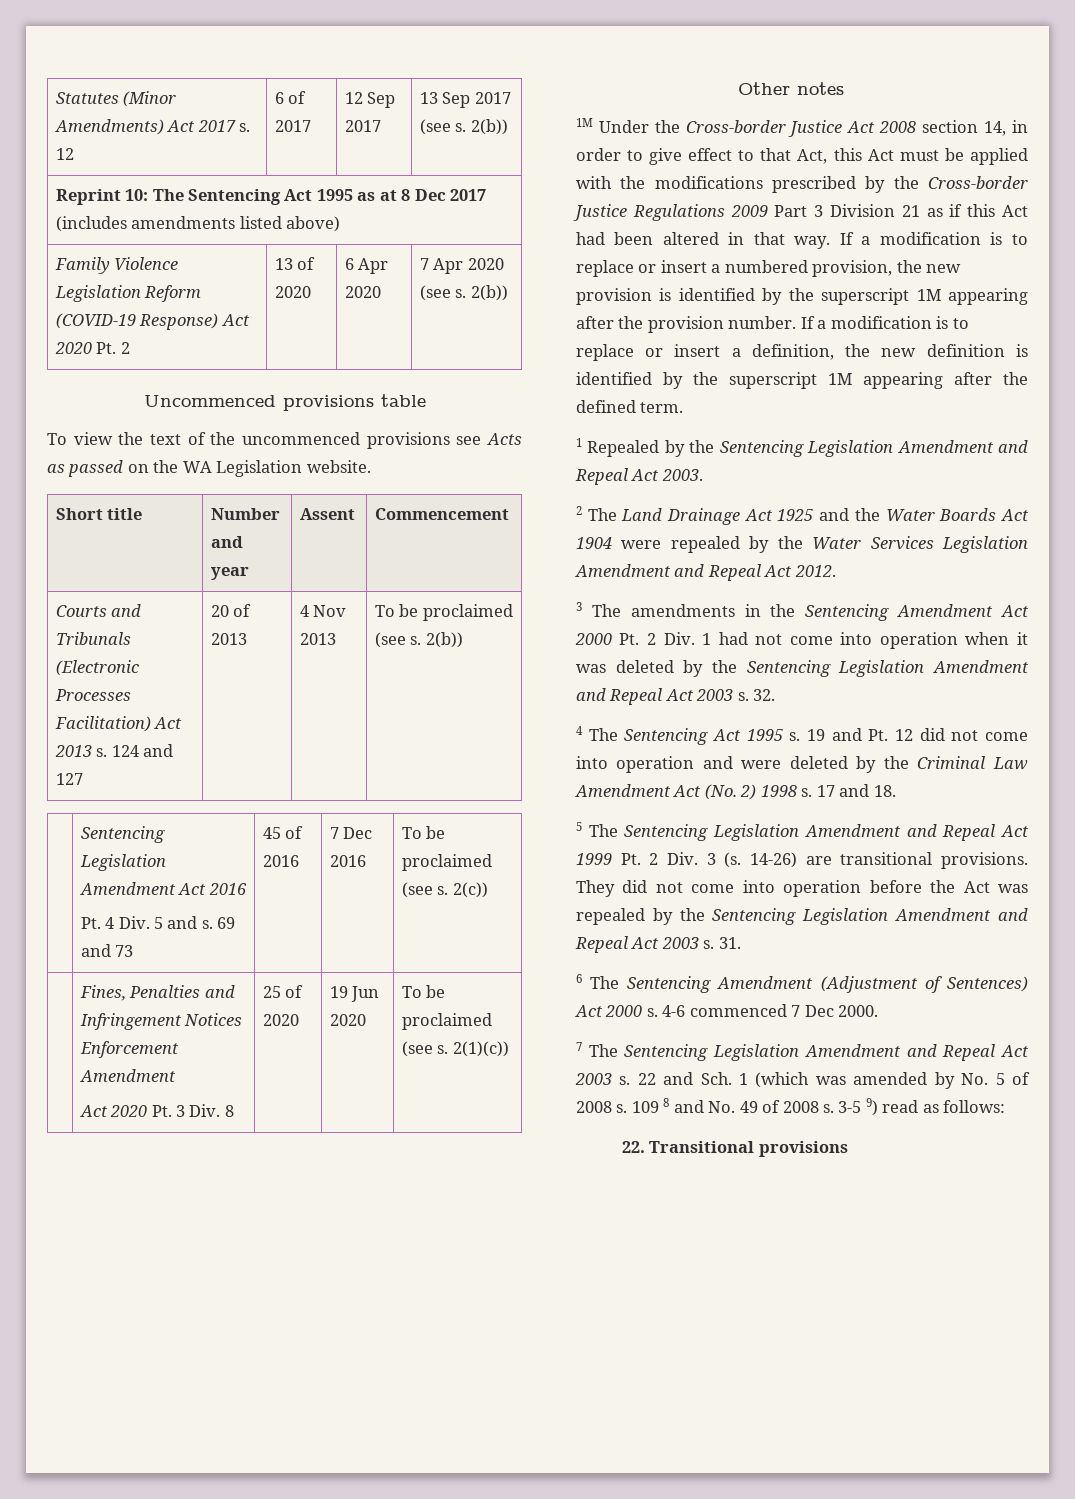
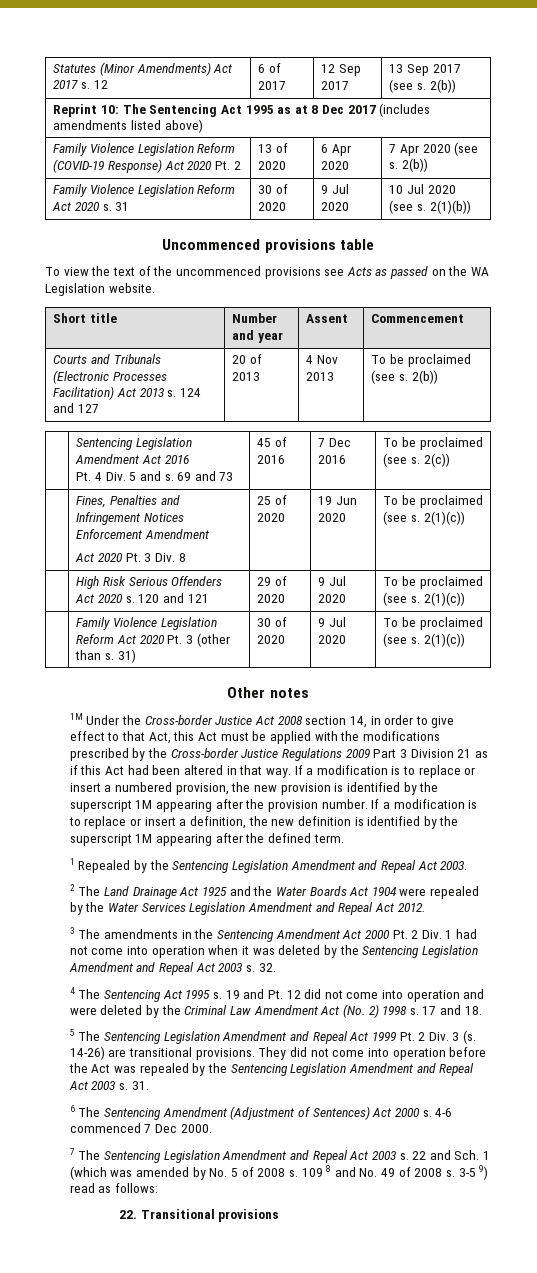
+ Family Violence Legislation Reform Act 2020 s. 31 | 30 of 2020 | 9 Jul 2020 | 10 Jul 2020 (see s. 2(1)(b))
+ | High Risk Serious Offenders Act 2020 s. 120 and 121 | 29 of 2020 | 9 Jul 2020 | To be proclaimed (see s. 2(1)(c))
+ | Family Violence Legislation Reform Act 2020 Pt. 3 (other than s. 31) | 30 of 2020 | 9 Jul 2020 | To be proclaimed (see s. 2(1)(c))

